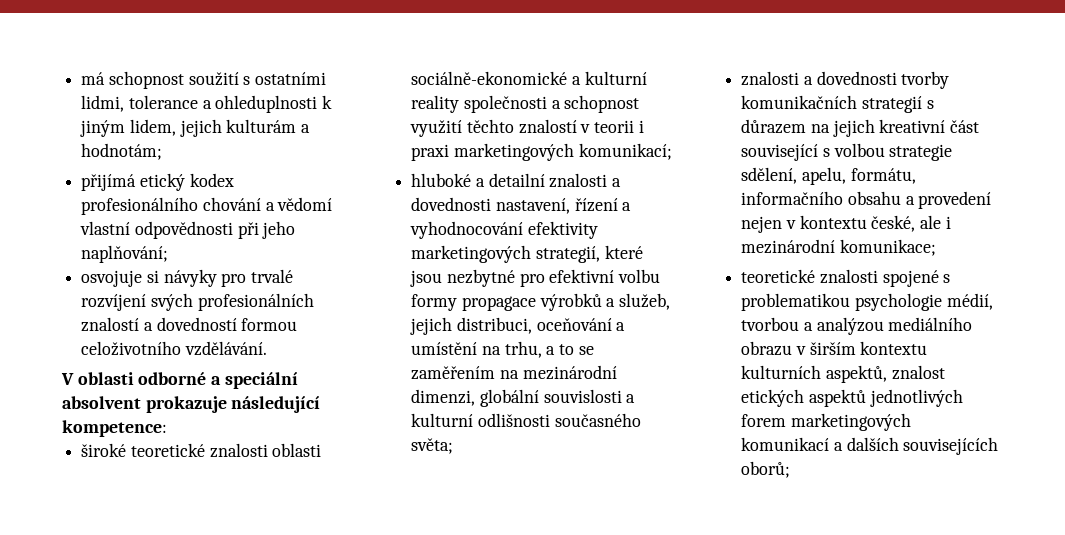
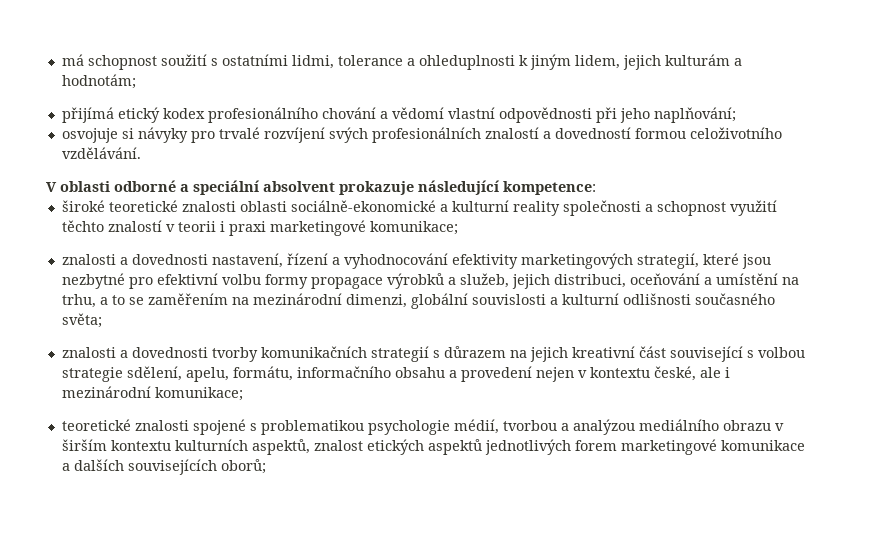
- široké teoretické znalosti oblasti sociálně-ekonomické a kulturní reality společnosti a schopnost využití těchto znalostí v teorii i praxi marketingových komunikací;
- hluboké a detailní znalosti a dovednosti nastavení, řízení a vyhodnocování efektivity marketingových strategií, které jsou nezbytné pro efektivní volbu formy propagace výrobků a služeb, jejich distribuci, oceňování a umístění na trhu, a to se zaměřením na mezinárodní dimenzi, globální souvislosti a kulturní odlišnosti současného světa;
+ široké teoretické znalosti oblasti sociálně-ekonomické a kulturní reality společnosti a schopnost využití těchto znalostí v teorii i praxi marketingové komunikace;
+ znalosti a dovednosti nastavení, řízení a vyhodnocování efektivity marketingových strategií, které jsou nezbytné pro efektivní volbu formy propagace výrobků a služeb, jejich distribuci, oceňování a umístění na trhu, a to se zaměřením na mezinárodní dimenzi, globální souvislosti a kulturní odlišnosti současného světa;
- teoretické znalosti spojené s problematikou psychologie médií, tvorbou a analýzou mediálního obrazu v širším kontextu kulturních aspektů, znalost etických aspektů jednotlivých forem marketingových komunikací a dalších souvisejících oborů;
+ teoretické znalosti spojené s problematikou psychologie médií, tvorbou a analýzou mediálního obrazu v širším kontextu kulturních aspektů, znalost etických aspektů jednotlivých forem marketingové komunikace a dalších souvisejících oborů;

